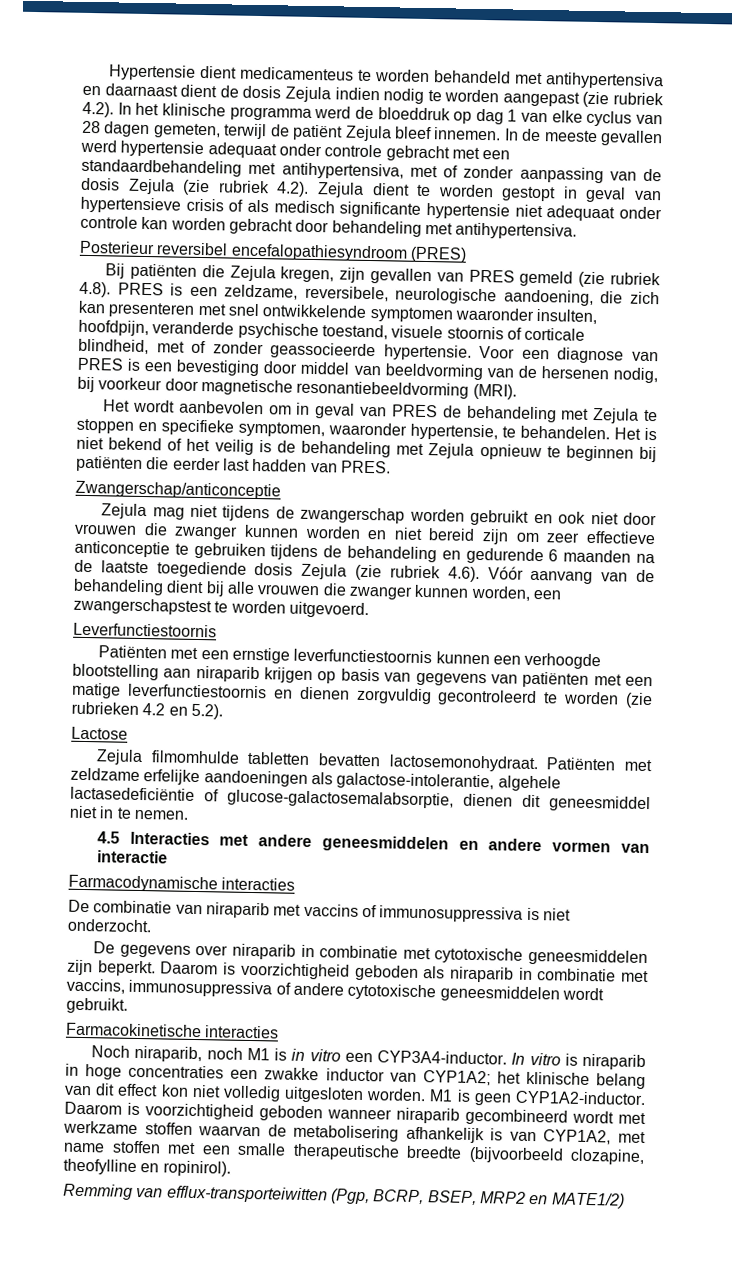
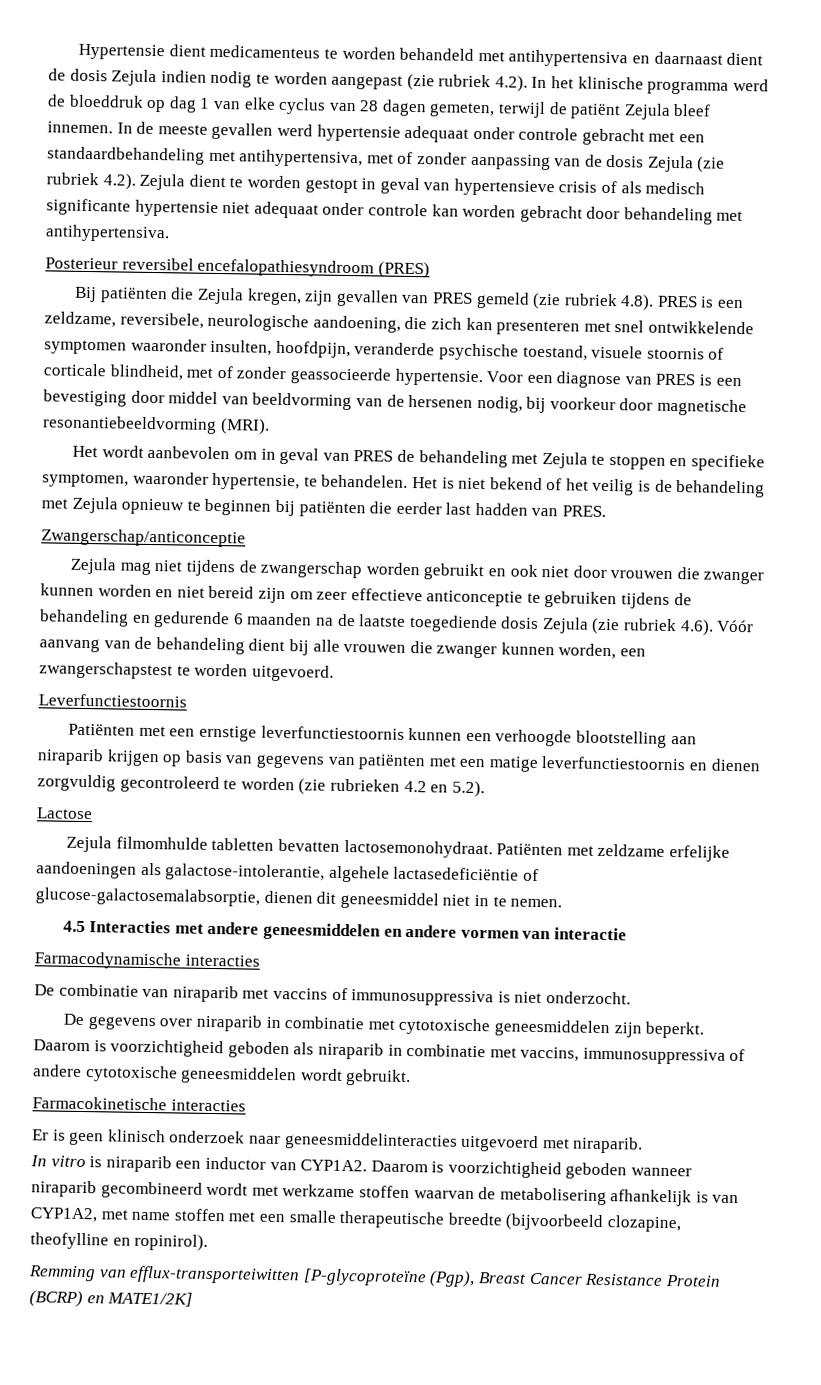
- Noch niraparib, noch M1 is in vitro een CYP3A4-inductor. In vitro is niraparib in hoge concentraties een zwakke inductor van CYP1A2; het klinische belang van dit effect kon niet volledig uitgesloten worden. M1 is geen CYP1A2-inductor.
+ Er is geen klinisch onderzoek naar geneesmiddelinteracties uitgevoerd met niraparib.
+ In vitro is niraparib een inductor van CYP1A2.
- Remming van efflux-transporteiwitten (Pgp, BCRP, BSEP, MRP2 en MATE1/2)
+ Remming van efflux-transporteiwitten [P-glycoproteïne (Pgp), Breast Cancer Resistance Protein (BCRP) en MATE1/2K]

